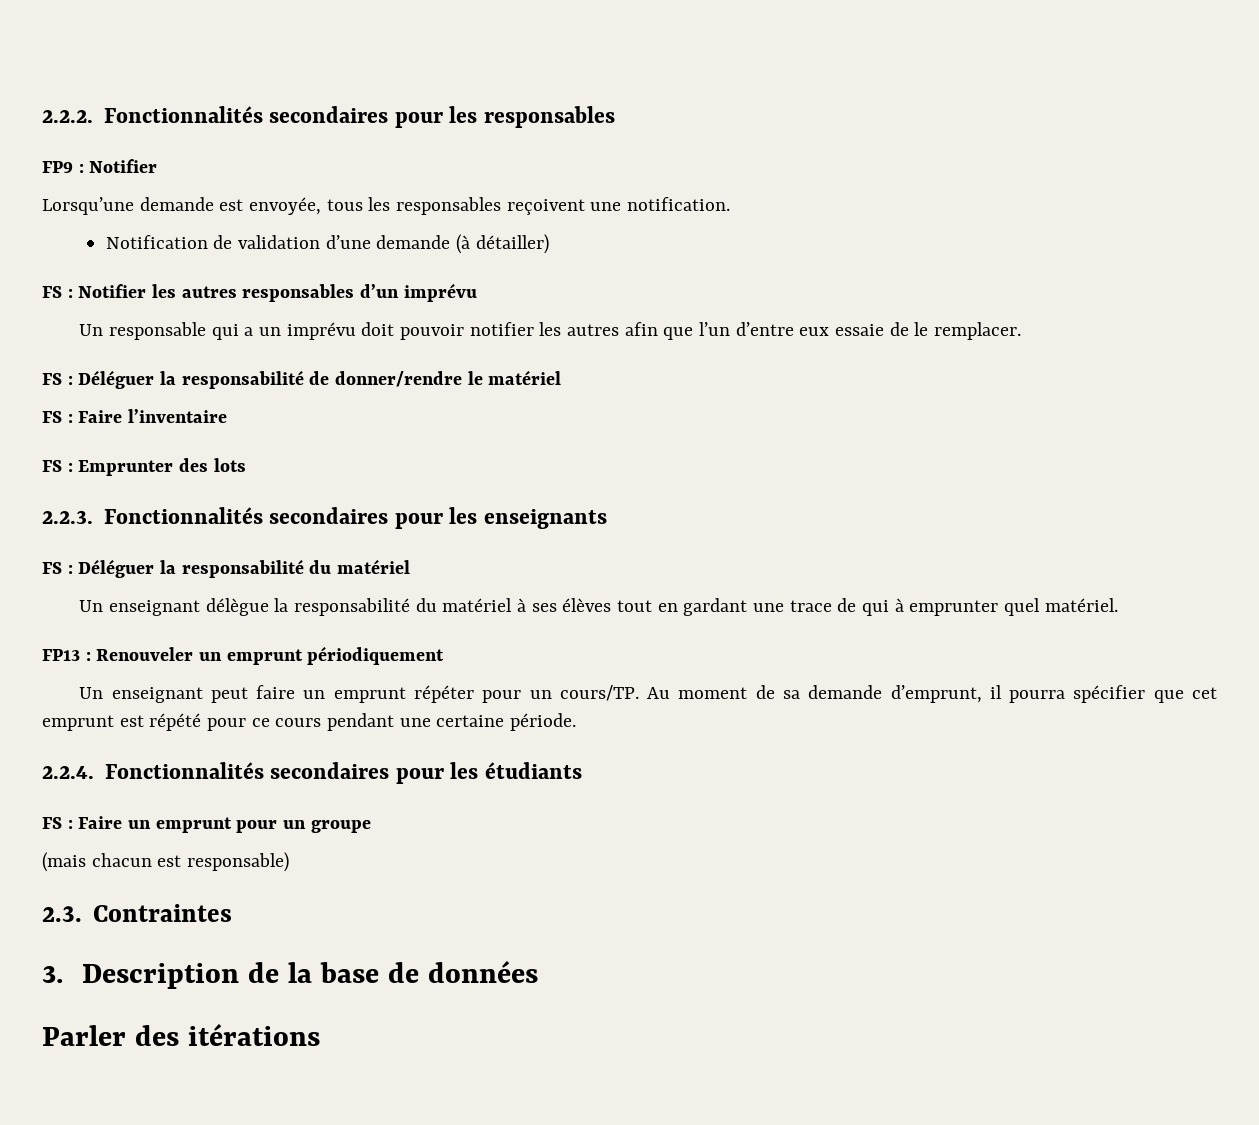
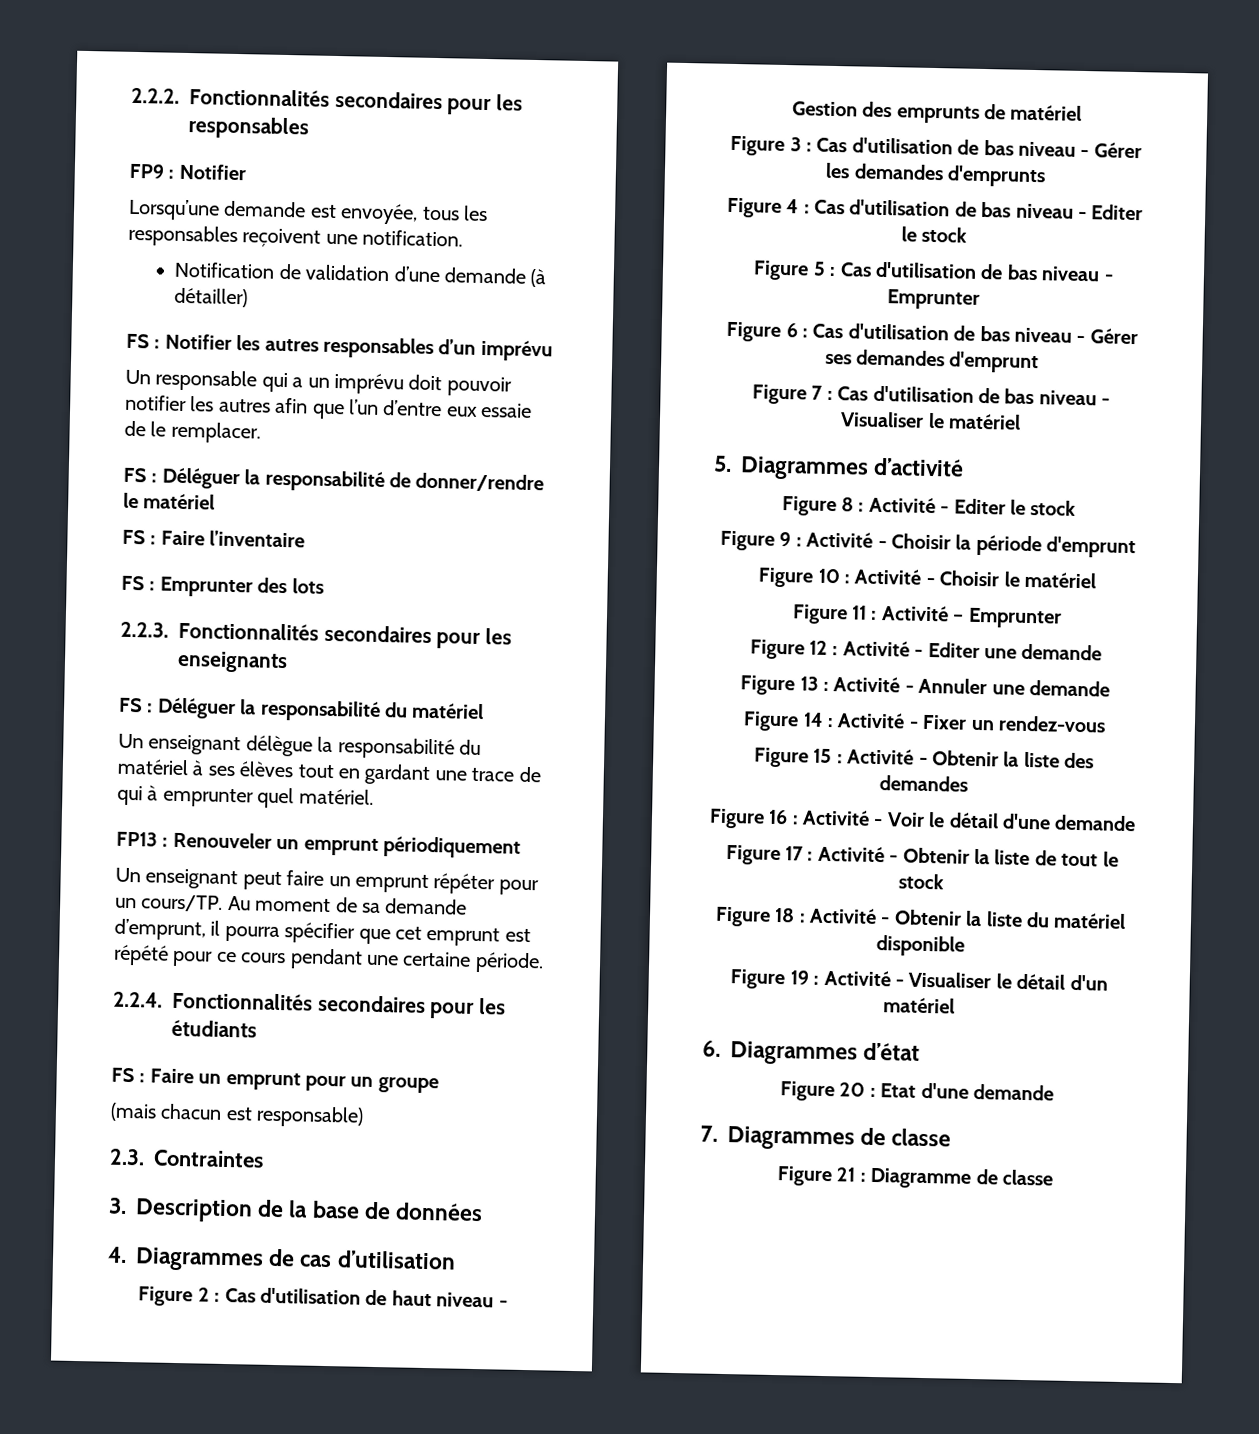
- Parler des itérations
+ 4. Diagrammes de cas d’utilisation
+ Figure 2 : Cas d'utilisation de haut niveau - Gestion des emprunts de matériel
+ Figure 3 : Cas d'utilisation de bas niveau - Gérer les demandes d'emprunts
+ Figure 4 : Cas d'utilisation de bas niveau - Editer le stock
+ Figure 5 : Cas d'utilisation de bas niveau - Emprunter
+ Figure 6 : Cas d'utilisation de bas niveau - Gérer ses demandes d'emprunt
+ Figure 7 : Cas d'utilisation de bas niveau - Visualiser le matériel
+ 5. Diagrammes d’activité
+ Figure 8 : Activité - Editer le stock
+ Figure 9 : Activité - Choisir la période d'emprunt
+ Figure 10 : Activité - Choisir le matériel
+ Figure 11 : Activité – Emprunter
+ Figure 12 : Activité - Editer une demande
+ Figure 13 : Activité - Annuler une demande
+ Figure 14 : Activité - Fixer un rendez-vous
+ Figure 15 : Activité - Obtenir la liste des demandes
+ Figure 16 : Activité - Voir le détail d'une demande
+ Figure 17 : Activité - Obtenir la liste de tout le stock
+ Figure 18 : Activité - Obtenir la liste du matériel disponible
+ Figure 19 : Activité - Visualiser le détail d'un matériel
+ 6. Diagrammes d’état
+ Figure 20 : Etat d'une demande
+ 7. Diagrammes de classe
+ Figure 21 : Diagramme de classe

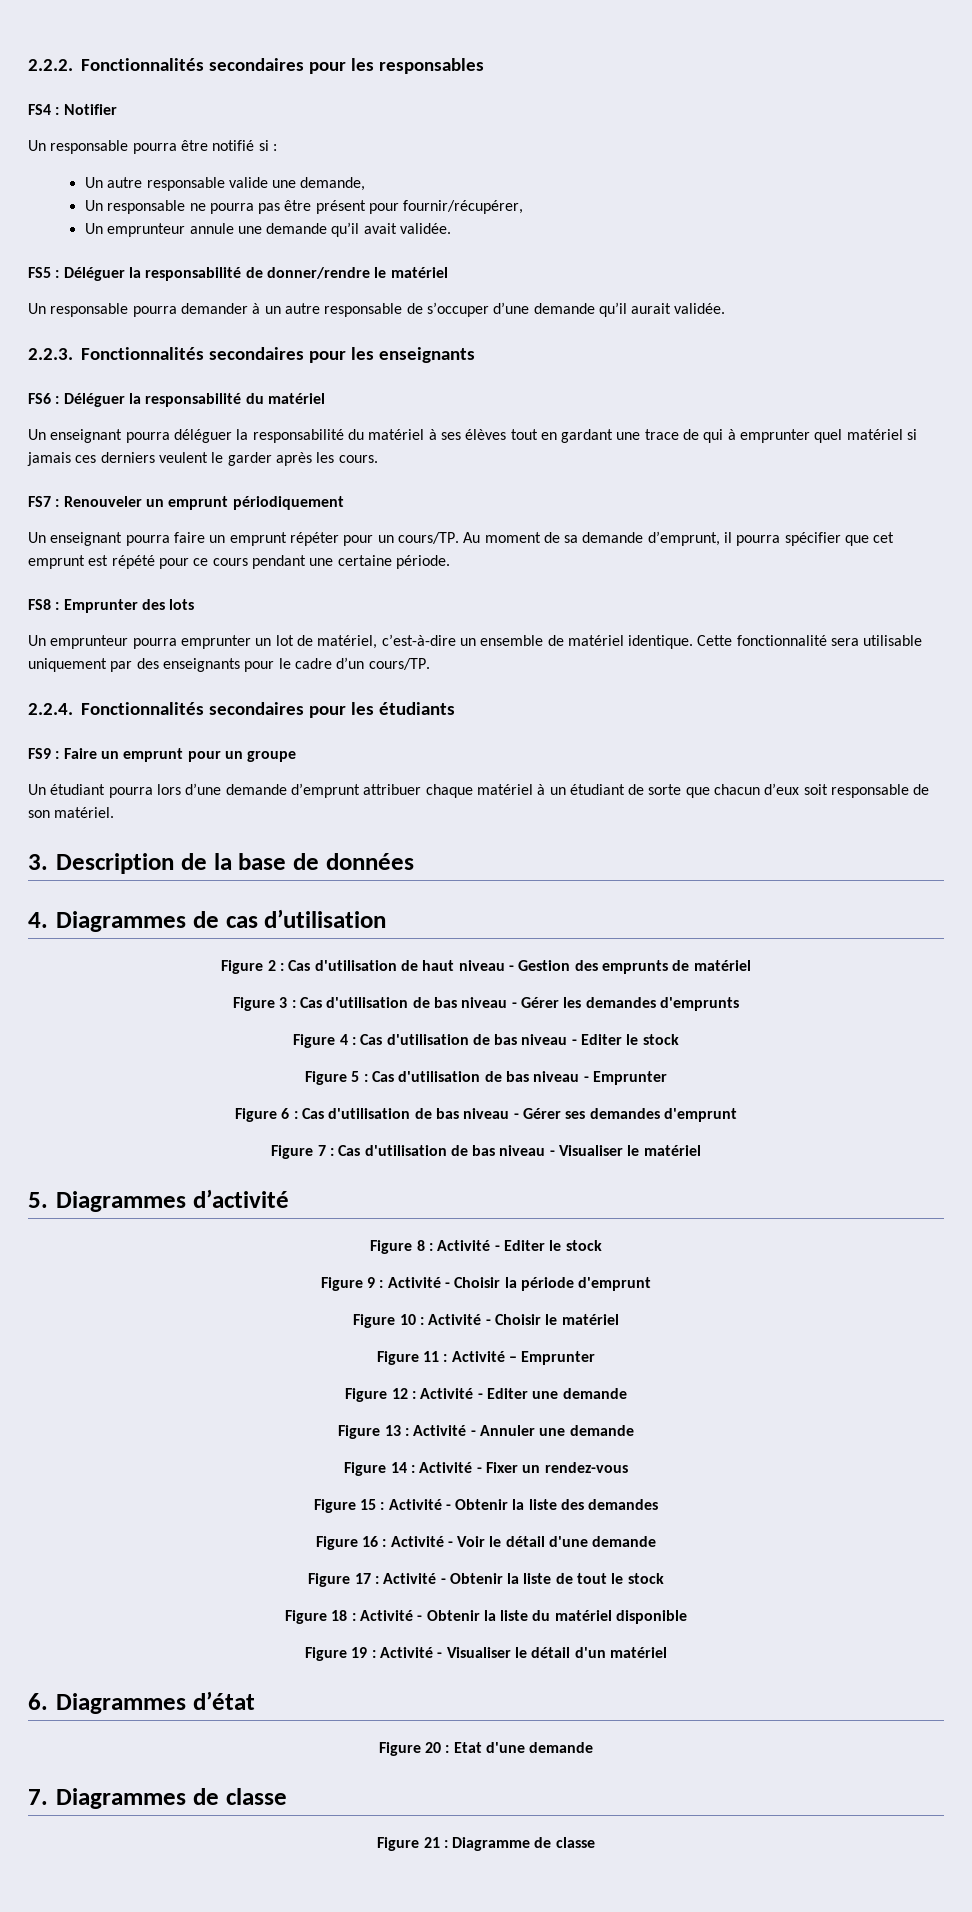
- FP9 : Notifier
+ FS4 : Notifier
- Lorsqu’une demande est envoyée, tous les responsables reçoivent une notification.
- Notification de validation d’une demande (à détailler)
- FS : Notifier les autres responsables d’un imprévu
- Un responsable qui a un imprévu doit pouvoir notifier les autres afin que l’un d’entre eux essaie de le remplacer.
- FS : Déléguer la responsabilité de donner/rendre le matériel
+ Un responsable pourra être notifié si :
+ Un autre responsable valide une demande,
+ Un responsable ne pourra pas être présent pour fournir/récupérer,
+ Un emprunteur annule une demande qu’il avait validée.
+ FS5 : Déléguer la responsabilité de donner/rendre le matériel
- FS : Faire l’inventaire
- FS : Emprunter des lots
+ Un responsable pourra demander à un autre responsable de s’occuper d’une demande qu’il aurait validée.
- FS : Déléguer la responsabilité du matériel
+ FS6 : Déléguer la responsabilité du matériel
- Un enseignant délègue la responsabilité du matériel à ses élèves tout en gardant une trace de qui à emprunter quel matériel.
- FP13 : Renouveler un emprunt périodiquement
+ Un enseignant pourra déléguer la responsabilité du matériel à ses élèves tout en gardant une trace de qui à emprunter quel matériel si jamais ces derniers veulent le garder après les cours.
+ FS7 : Renouveler un emprunt périodiquement
- Un enseignant peut faire un emprunt répéter pour un cours/TP.
+ Un enseignant pourra faire un emprunt répéter pour un cours/TP.
+ FS8 : Emprunter des lots
+ Un emprunteur pourra emprunter un lot de matériel, c’est-à-dire un ensemble de matériel identique. Cette fonctionnalité sera utilisable uniquement par des enseignants pour le cadre d’un cours/TP.
- FS : Faire un emprunt pour un groupe
+ FS9 : Faire un emprunt pour un groupe
- (mais chacun est responsable)
- 2.3. Contraintes
+ Un étudiant pourra lors d’une demande d’emprunt attribuer chaque matériel à un étudiant de sorte que chacun d’eux soit responsable de son matériel.

